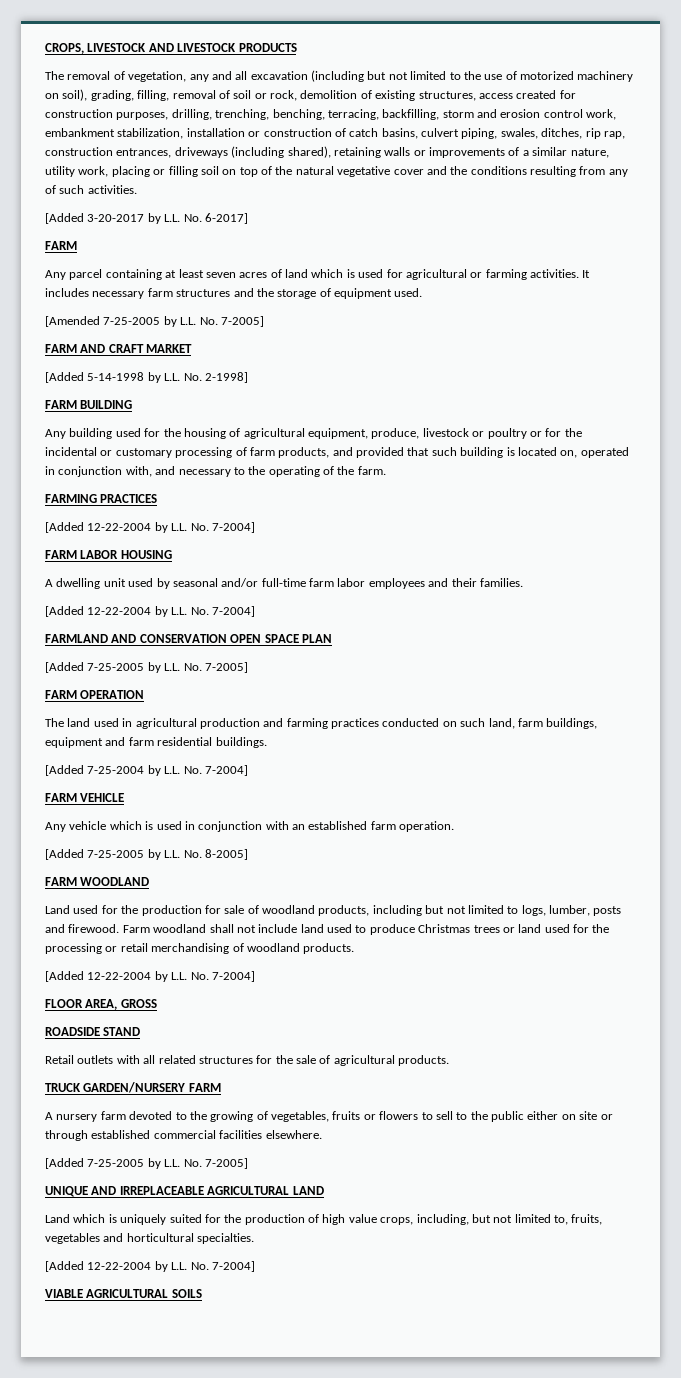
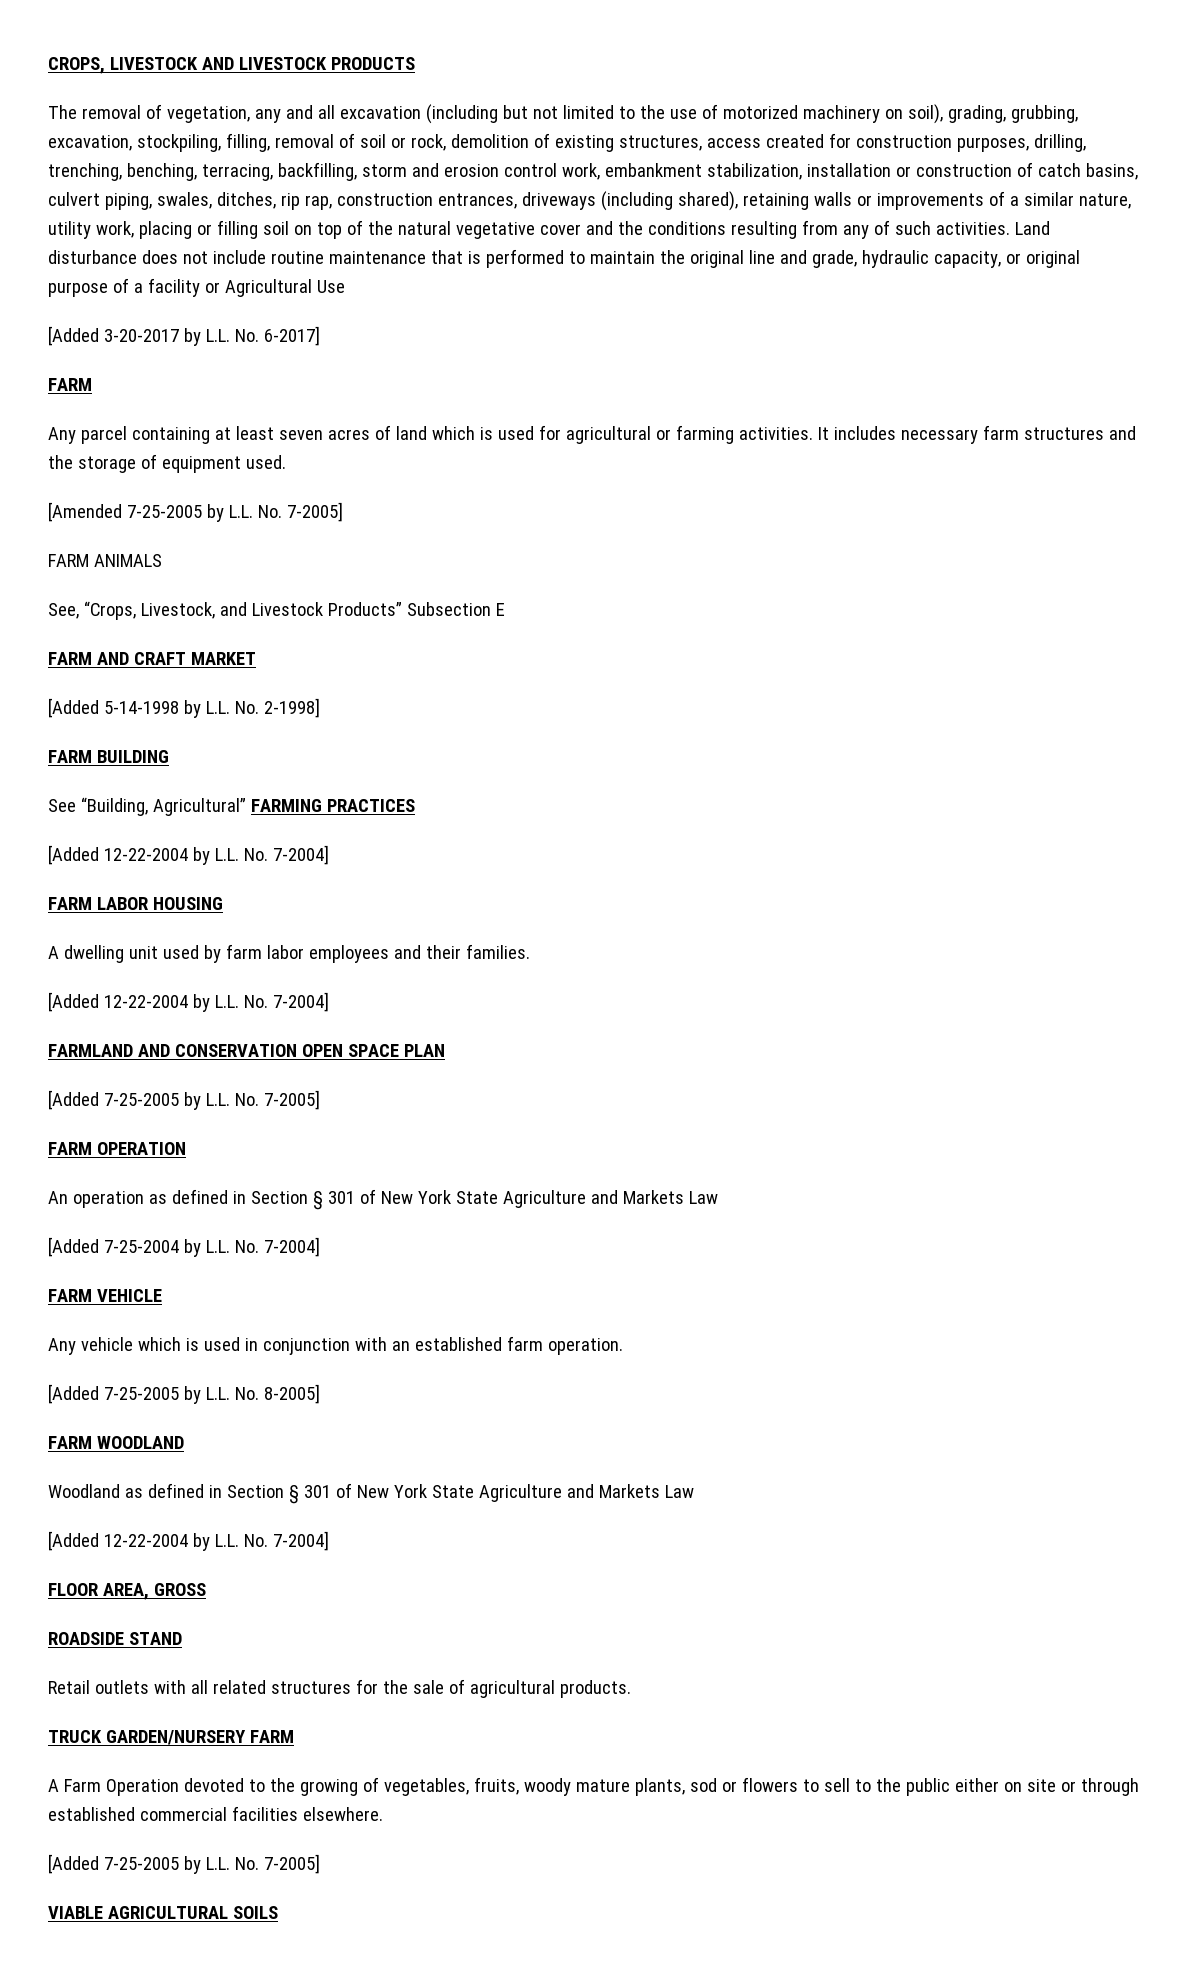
- The removal of vegetation, any and all excavation (including but not limited to the use of motorized machinery on soil), grading, filling, removal of soil or rock, demolition of existing structures, access created for construction purposes, drilling, trenching, benching, terracing, backfilling, storm and erosion control work, embankment stabilization, installation or construction of catch basins, culvert piping, swales, ditches, rip rap, construction entrances, driveways (including shared), retaining walls or improvements of a similar nature, utility work, placing or filling soil on top of the natural vegetative cover and the conditions resulting from any of such activities.
+ The removal of vegetation, any and all excavation (including but not limited to the use of motorized machinery on soil), grading, grubbing, excavation, stockpiling, filling, removal of soil or rock, demolition of existing structures, access created for construction purposes, drilling, trenching, benching, terracing, backfilling, storm and erosion control work, embankment stabilization, installation or construction of catch basins, culvert piping, swales, ditches, rip rap, construction entrances, driveways (including shared), retaining walls or improvements of a similar nature, utility work, placing or filling soil on top of the natural vegetative cover and the conditions resulting from any of such activities. Land disturbance does not include routine maintenance that is performed to maintain the original line and grade, hydraulic capacity, or original purpose of a facility or Agricultural Use
+ FARM ANIMALS
+ See, “Crops, Livestock, and Livestock Products” Subsection E
- Any building used for the housing of agricultural equipment, produce, livestock or poultry or for the incidental or customary processing of farm products, and provided that such building is located on, operated in conjunction with, and necessary to the operating of the farm.
- FARMING PRACTICES
+ See “Building, Agricultural” FARMING PRACTICES
- A dwelling unit used by seasonal and/or full-time farm labor employees and their families.
+ A dwelling unit used by farm labor employees and their families.
- The land used in agricultural production and farming practices conducted on such land, farm buildings, equipment and farm residential buildings.
+ An operation as defined in Section § 301 of New York State Agriculture and Markets Law
- Land used for the production for sale of woodland products, including but not limited to logs, lumber, posts and firewood. Farm woodland shall not include land used to produce Christmas trees or land used for the processing or retail merchandising of woodland products.
+ Woodland as defined in Section § 301 of New York State Agriculture and Markets Law
- A nursery farm devoted to the growing of vegetables, fruits or flowers to sell to the public either on site or through established commercial facilities elsewhere.
+ A Farm Operation devoted to the growing of vegetables, fruits, woody mature plants, sod or flowers to sell to the public either on site or through established commercial facilities elsewhere.
- UNIQUE AND IRREPLACEABLE AGRICULTURAL LAND
- Land which is uniquely suited for the production of high value crops, including, but not limited to, fruits, vegetables and horticultural specialties.
- [Added 12-22-2004 by L.L. No. 7-2004]

